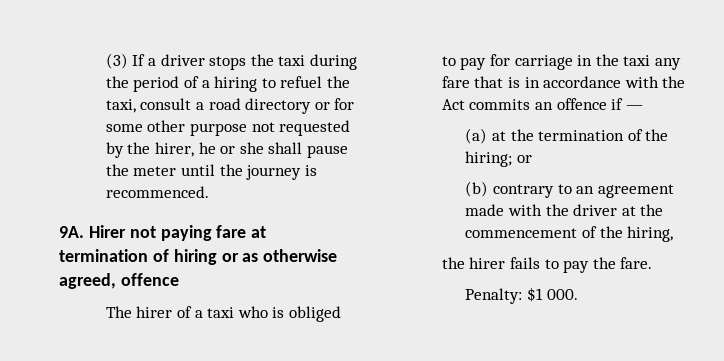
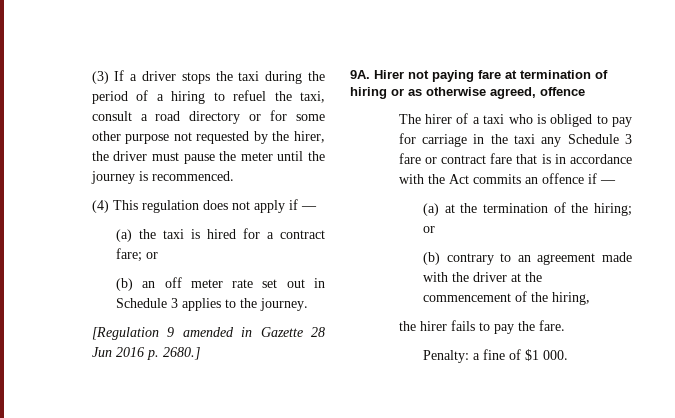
- (3) If a driver stops the taxi during the period of a hiring to refuel the taxi, consult a road directory or for some other purpose not requested by the hirer, he or she shall pause the meter until the journey is recommenced.
+ (3) If a driver stops the taxi during the period of a hiring to refuel the taxi, consult a road directory or for some other purpose not requested by the hirer, the driver must pause the meter until the journey is recommenced.
+ (4) This regulation does not apply if —
+ (a) the taxi is hired for a contract fare; or
+ (b) an off meter rate set out in Schedule 3 applies to the journey.
+ [Regulation 9 amended in Gazette 28 Jun 2016 p. 2680.]
- The hirer of a taxi who is obliged to pay for carriage in the taxi any fare that is in accordance with the Act commits an offence if —
+ The hirer of a taxi who is obliged to pay for carriage in the taxi any Schedule 3 fare or contract fare that is in accordance with the Act commits an offence if —
- Penalty: $1 000.
+ Penalty: a fine of $1 000.

